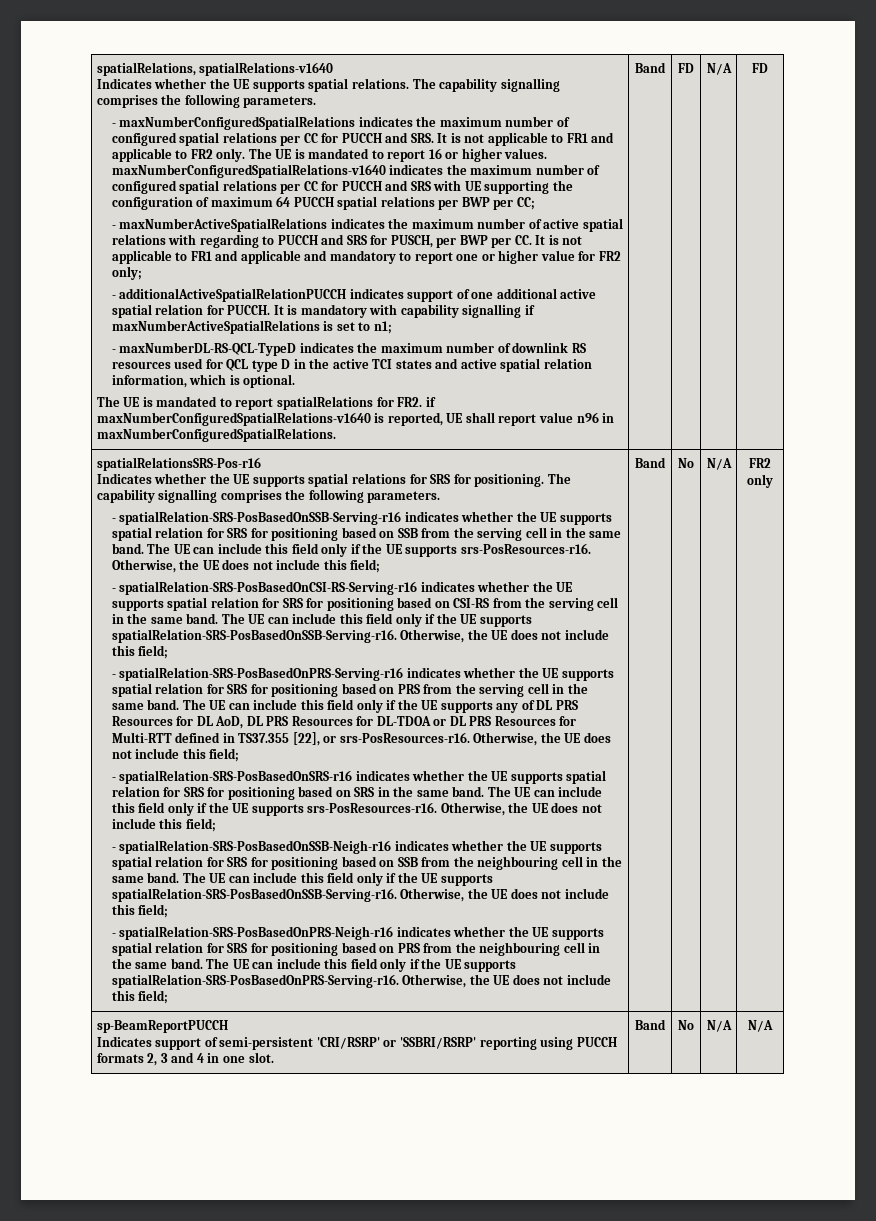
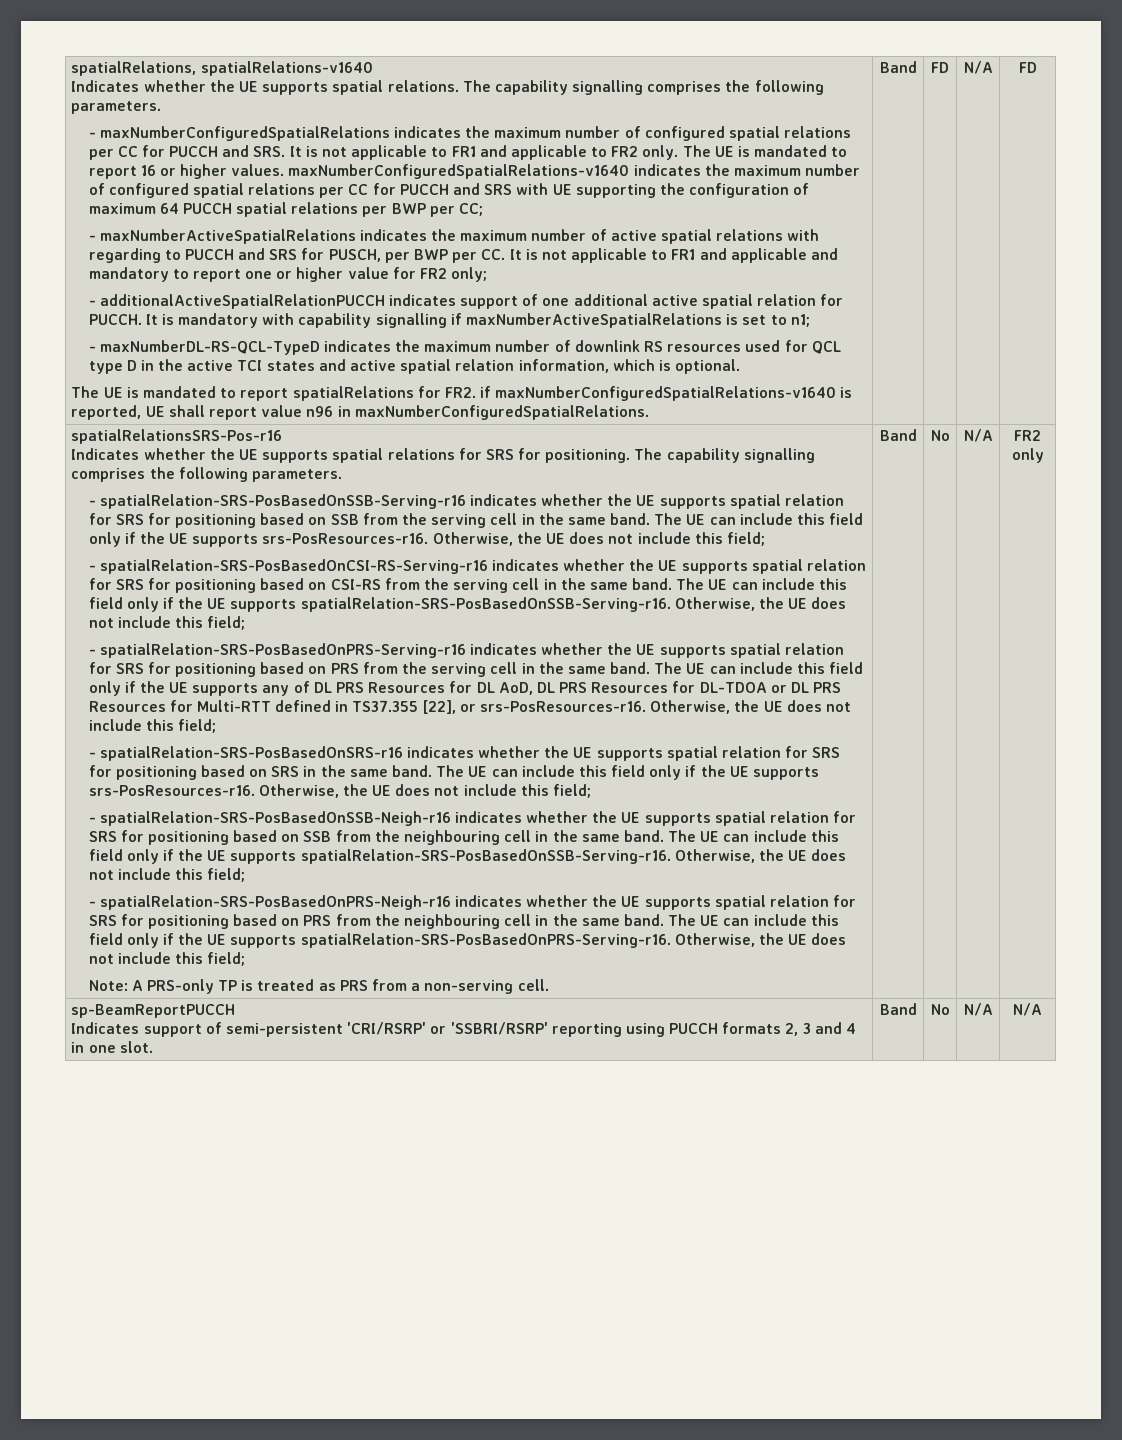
+ Note: A PRS-only TP is treated as PRS from a non-serving cell.

